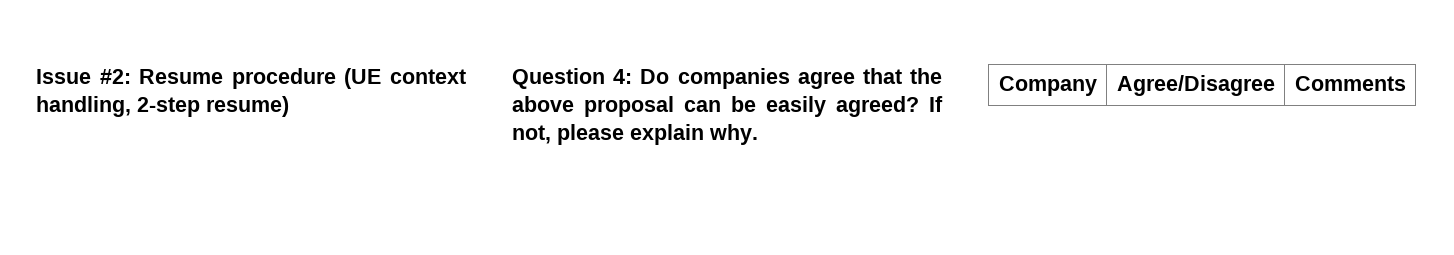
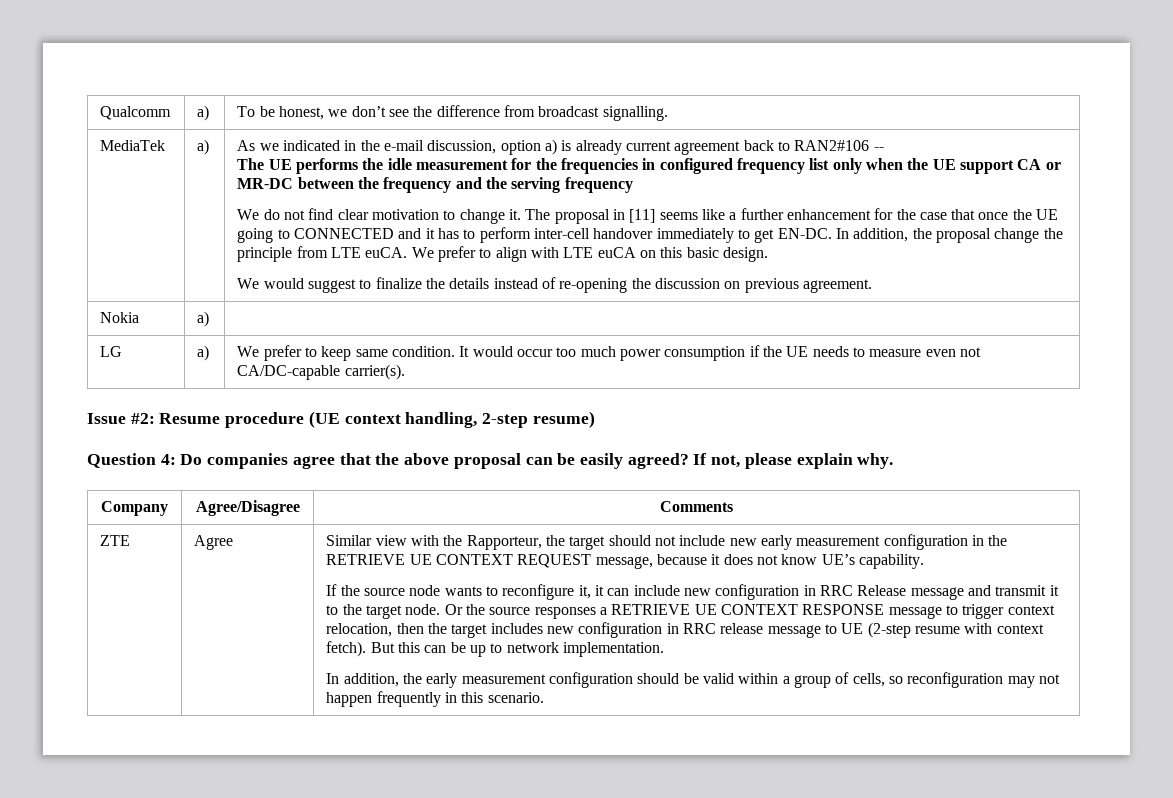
+ Qualcomm | a) | To be honest, we don’t see the difference from broadcast signalling.
+ MediaTek | a) | As we indicated in the e-mail discussion, option a) is already current agreement back to RAN2#106 --
+ The UE performs the idle measurement for the frequencies in configured frequency list only when the UE support CA or MR-DC between the frequency and the serving frequency
+ We do not find clear motivation to change it. The proposal in [11] seems like a further enhancement for the case that once the UE going to CONNECTED and it has to perform inter-cell handover immediately to get EN-DC. In addition, the proposal change the principle from LTE euCA. We prefer to align with LTE euCA on this basic design.
+ We would suggest to finalize the details instead of re-opening the discussion on previous agreement.
+ Nokia | a) |
+ LG | a) | We prefer to keep same condition. It would occur too much power consumption if the UE needs to measure even not CA/DC-capable carrier(s).
+ ZTE | Agree | Similar view with the Rapporteur, the target should not include new early measurement configuration in the RETRIEVE UE CONTEXT REQUEST message, because it does not know UE’s capability.
+ If the source node wants to reconfigure it, it can include new configuration in RRC Release message and transmit it to the target node. Or the source responses a RETRIEVE UE CONTEXT RESPONSE message to trigger context relocation, then the target includes new configuration in RRC release message to UE (2-step resume with context fetch). But this can be up to network implementation.
+ In addition, the early measurement configuration should be valid within a group of cells, so reconfiguration may not happen frequently in this scenario.

